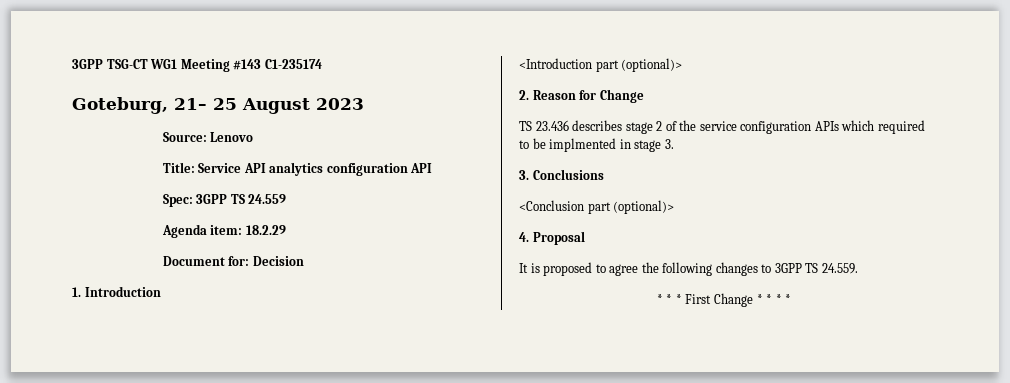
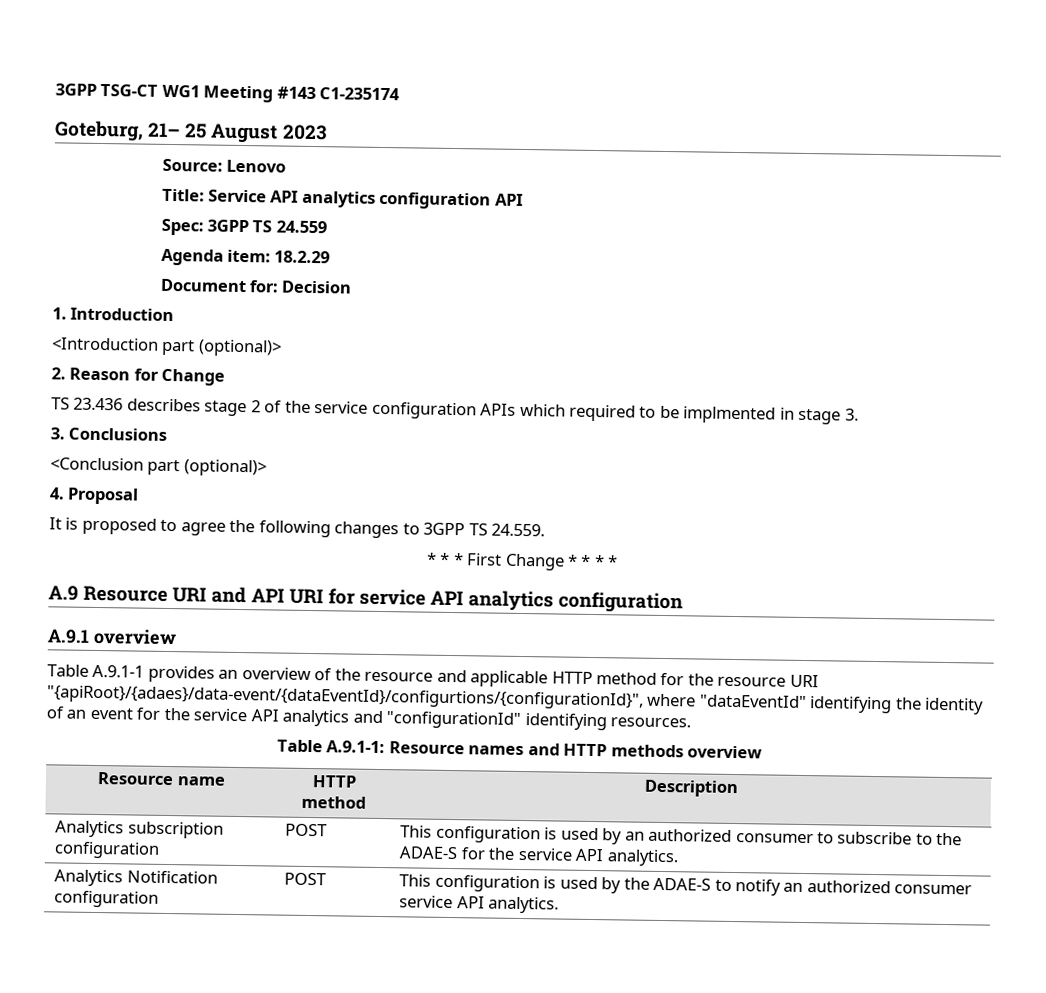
+ A.9 Resource URI and API URI for service API analytics configuration
+ A.9.1 overview
+ Table A.9.1-1 provides an overview of the resource and applicable HTTP method for the resource URI "{apiRoot}/{adaes}/data-event/{dataEventId}/configurtions/{configurationId}", where "dataEventId" identifying the identity of an event for the service API analytics and "configurationId" identifying resources.
+ Table A.9.1-1: Resource names and HTTP methods overview
+ Resource name | HTTP method | Description
+ Analytics subscription configuration | POST | This configuration is used by an authorized consumer to subscribe to the ADAE-S for the service API analytics.
+ Analytics Notification configuration | POST | This configuration is used by the ADAE-S to notify an authorized consumer service API analytics.

